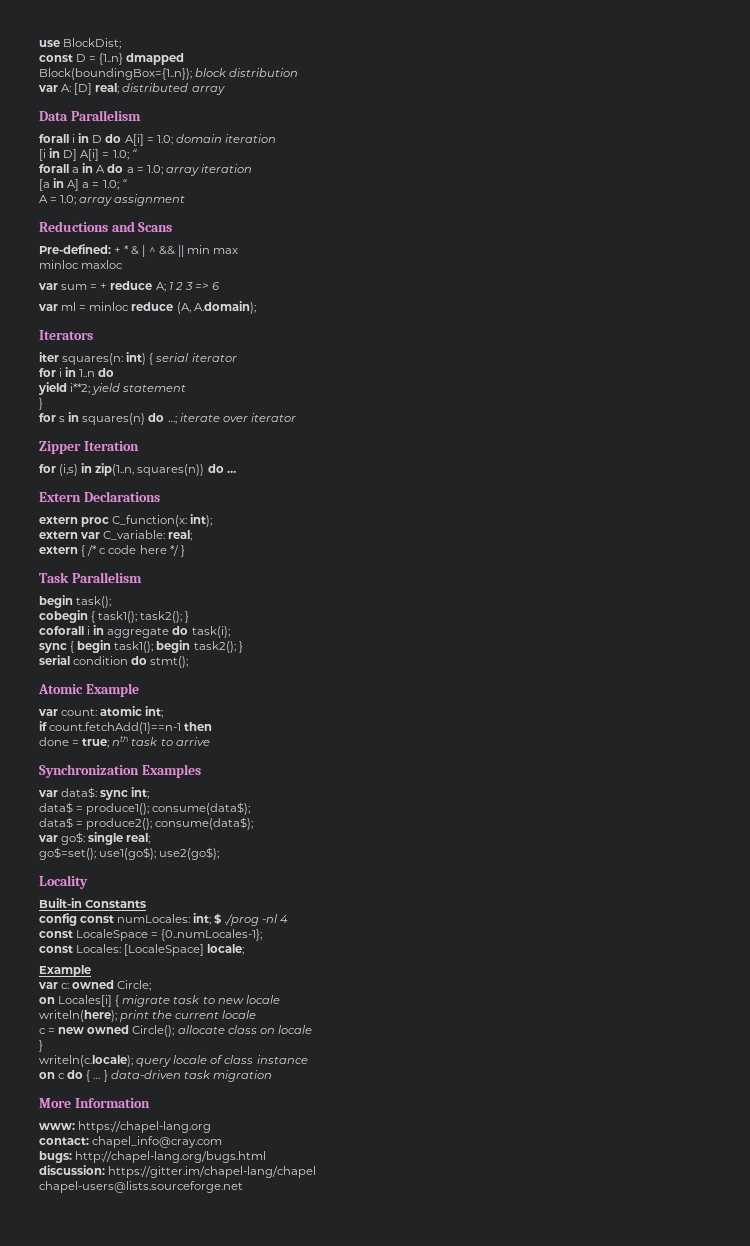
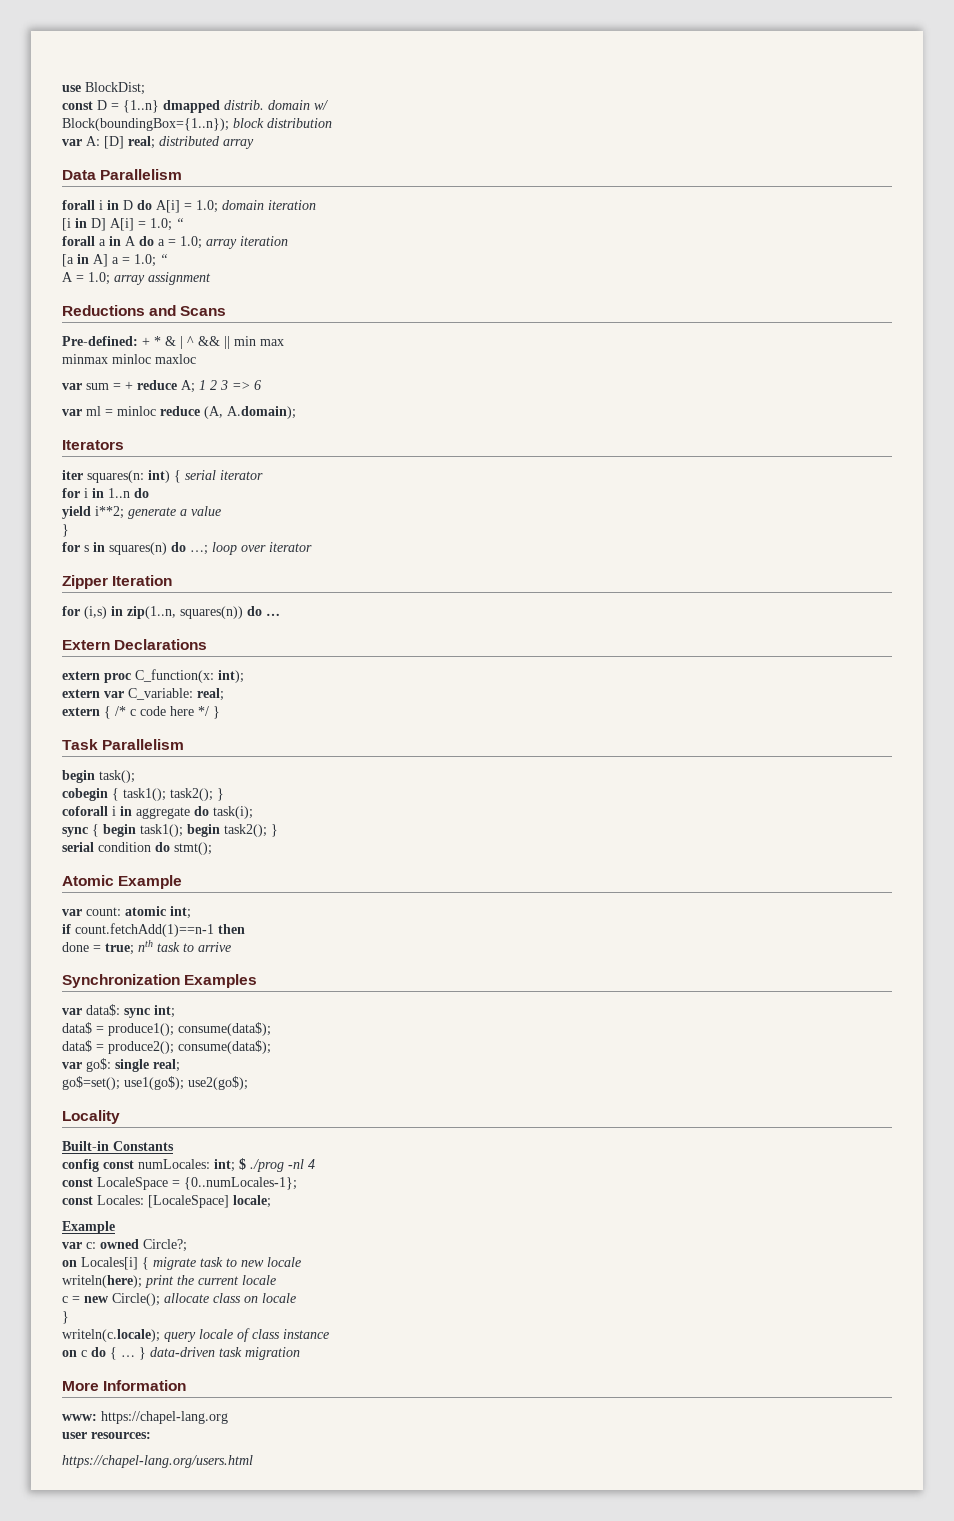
- const D = {1..n} dmapped
+ const D = {1..n} dmapped distrib. domain w/
- minloc maxloc
+ minmax minloc maxloc
- yield i**2; yield statement
+ yield i**2; generate a value
- for s in squares(n) do …; iterate over iterator
+ for s in squares(n) do …; loop over iterator
- var c: owned Circle;
+ var c: owned Circle?;
- c = new owned Circle(); allocate class on locale
+ c = new Circle(); allocate class on locale
- contact: chapel_info@cray.com
- bugs: http://chapel-lang.org/bugs.html
- discussion: https://gitter.im/chapel-lang/chapel
- chapel-users@lists.sourceforge.net
+ user resources:
+ https://chapel-lang.org/users.html

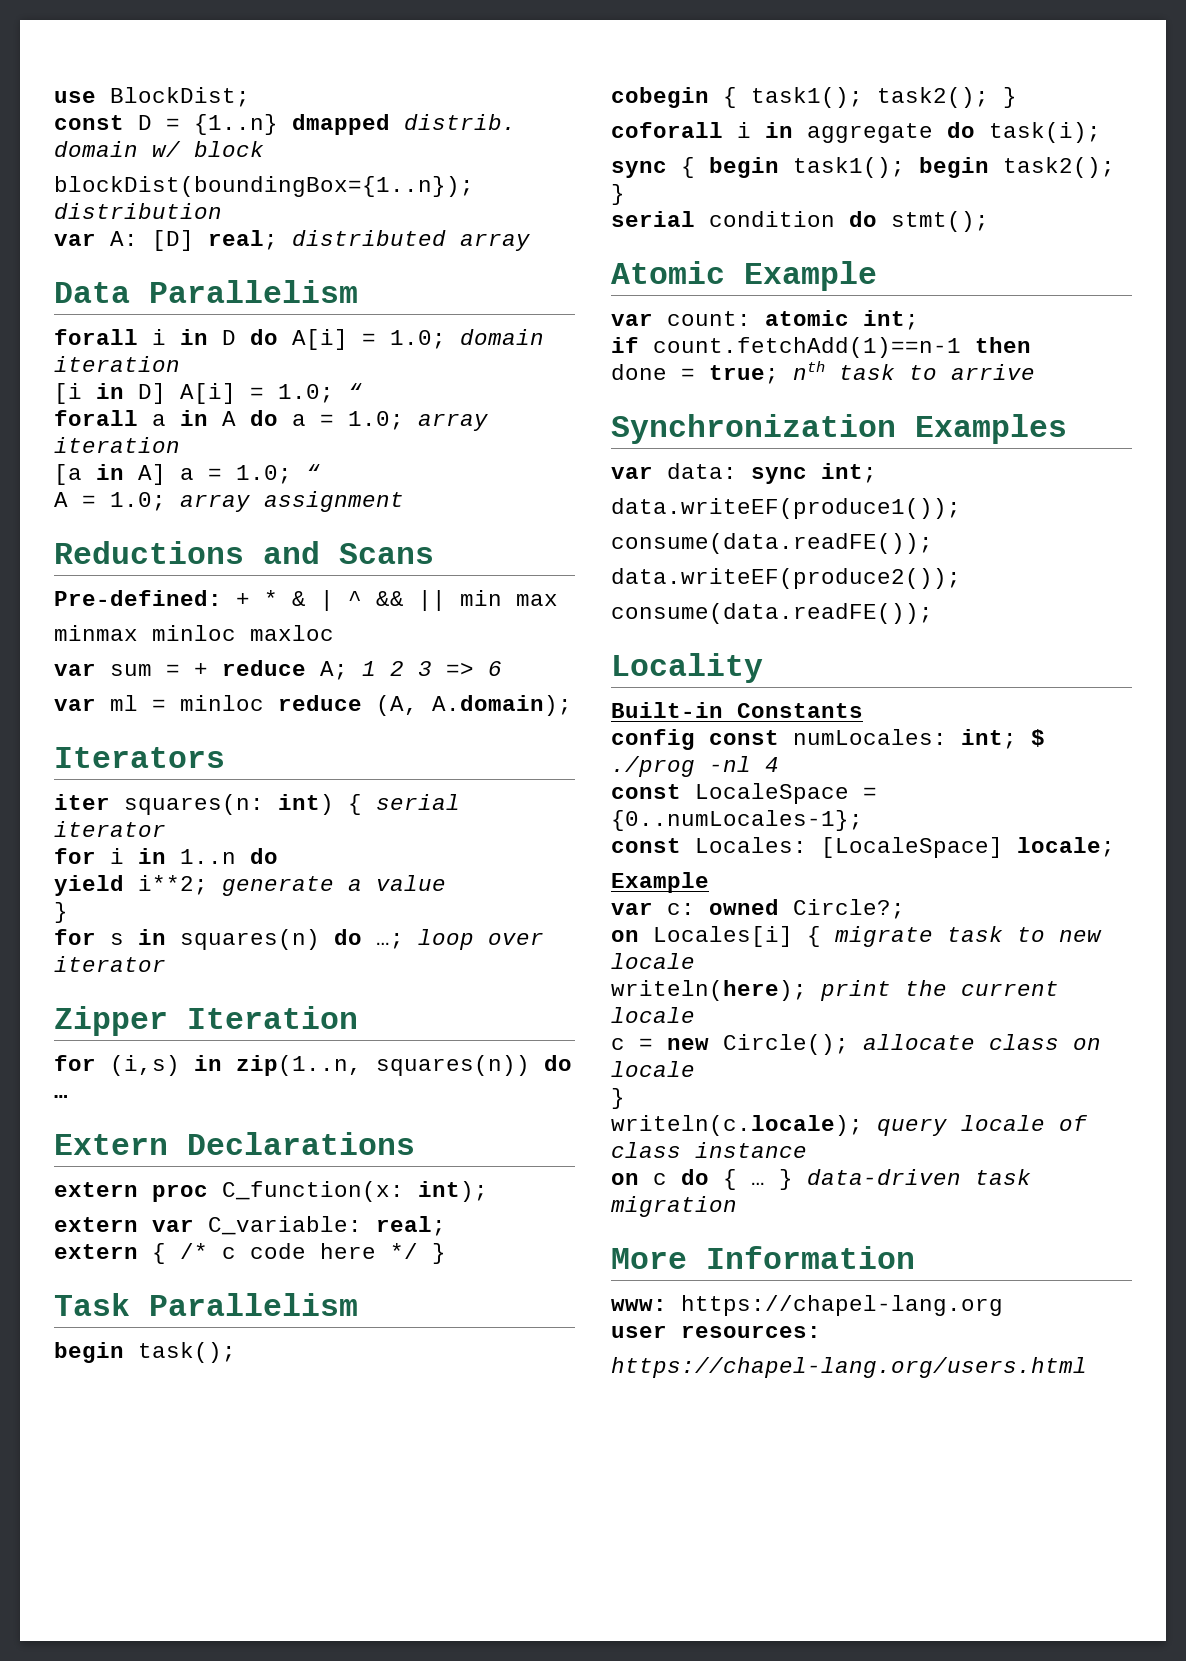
- const D = {1..n} dmapped distrib. domain w/
- Block(boundingBox={1..n}); block distribution
+ const D = {1..n} dmapped distrib. domain w/ block
+ blockDist(boundingBox={1..n}); distribution
- var data$: sync int;
+ var data: sync int;
- data$ = produce1(); consume(data$);
- data$ = produce2(); consume(data$);
- var go$: single real;
- go$=set(); use1(go$); use2(go$);
+ data.writeEF(produce1());
+ consume(data.readFE());
+ data.writeEF(produce2());
+ consume(data.readFE());

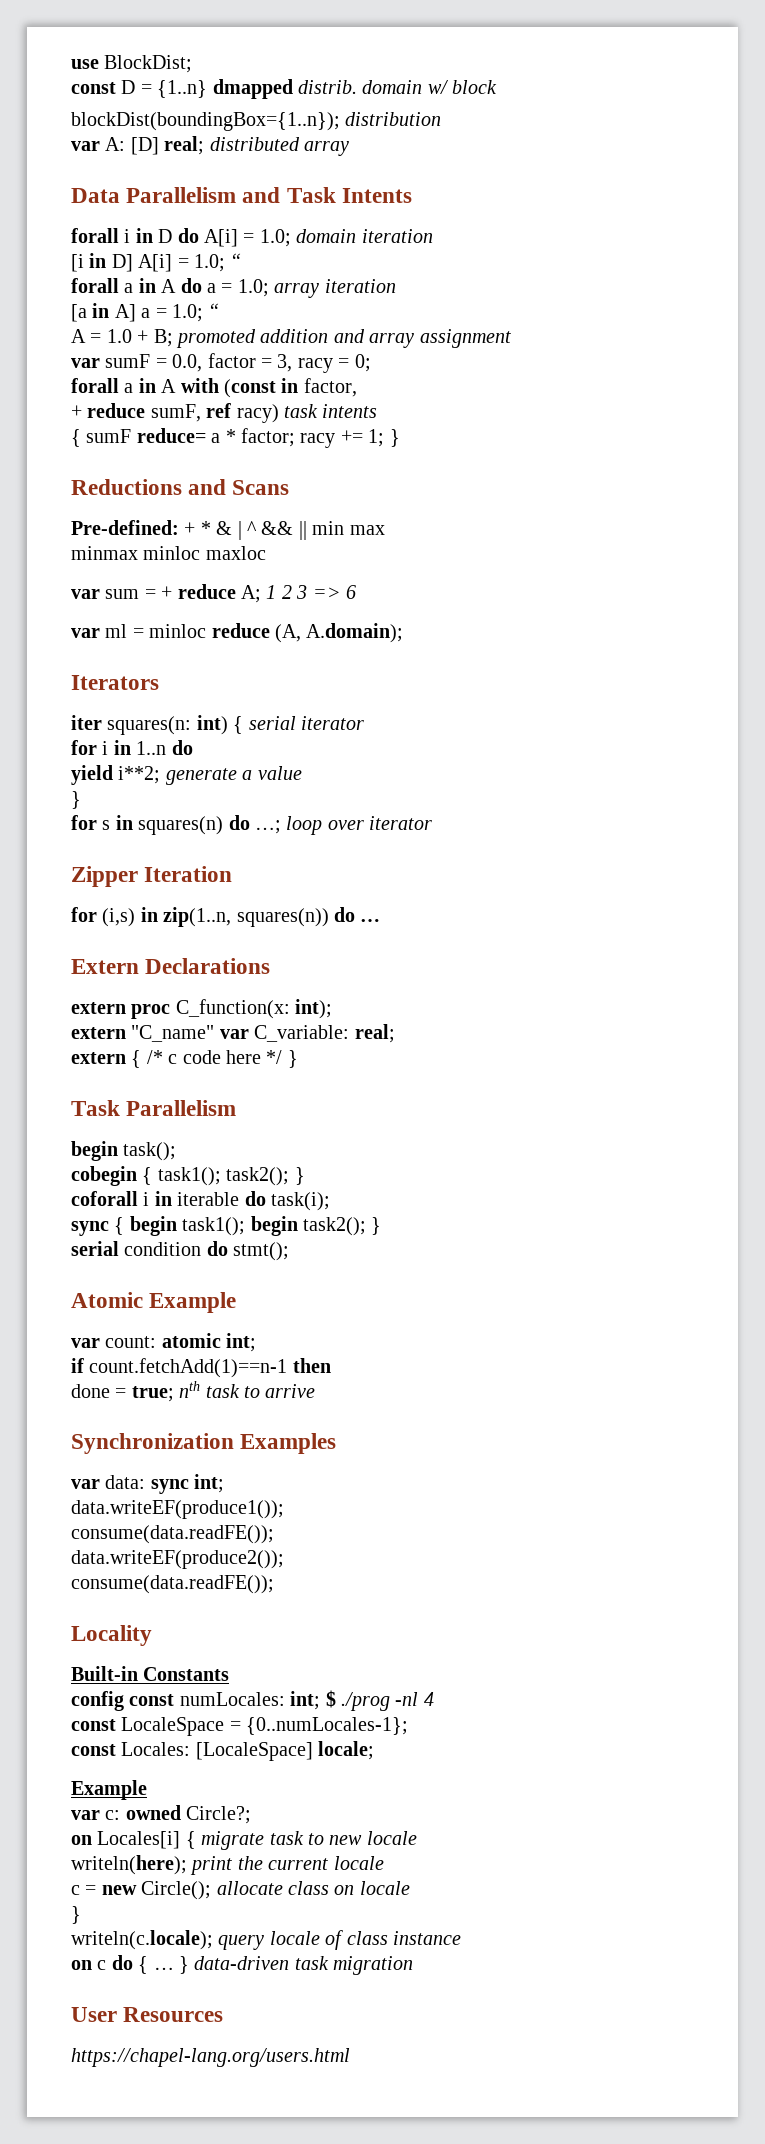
- Data Parallelism
+ Data Parallelism and Task Intents
- A = 1.0; array assignment
+ A = 1.0 + B; promoted addition and array assignment
+ var sumF = 0.0, factor = 3, racy = 0;
+ forall a in A with (const in factor,
+ + reduce sumF, ref racy) task intents
+ { sumF reduce= a * factor; racy += 1; }
- extern var C_variable: real;
+ extern "C_name" var C_variable: real;
- coforall i in aggregate do task(i);
+ coforall i in iterable do task(i);
- More Information
- www: https://chapel-lang.org
- user resources:
+ User Resources

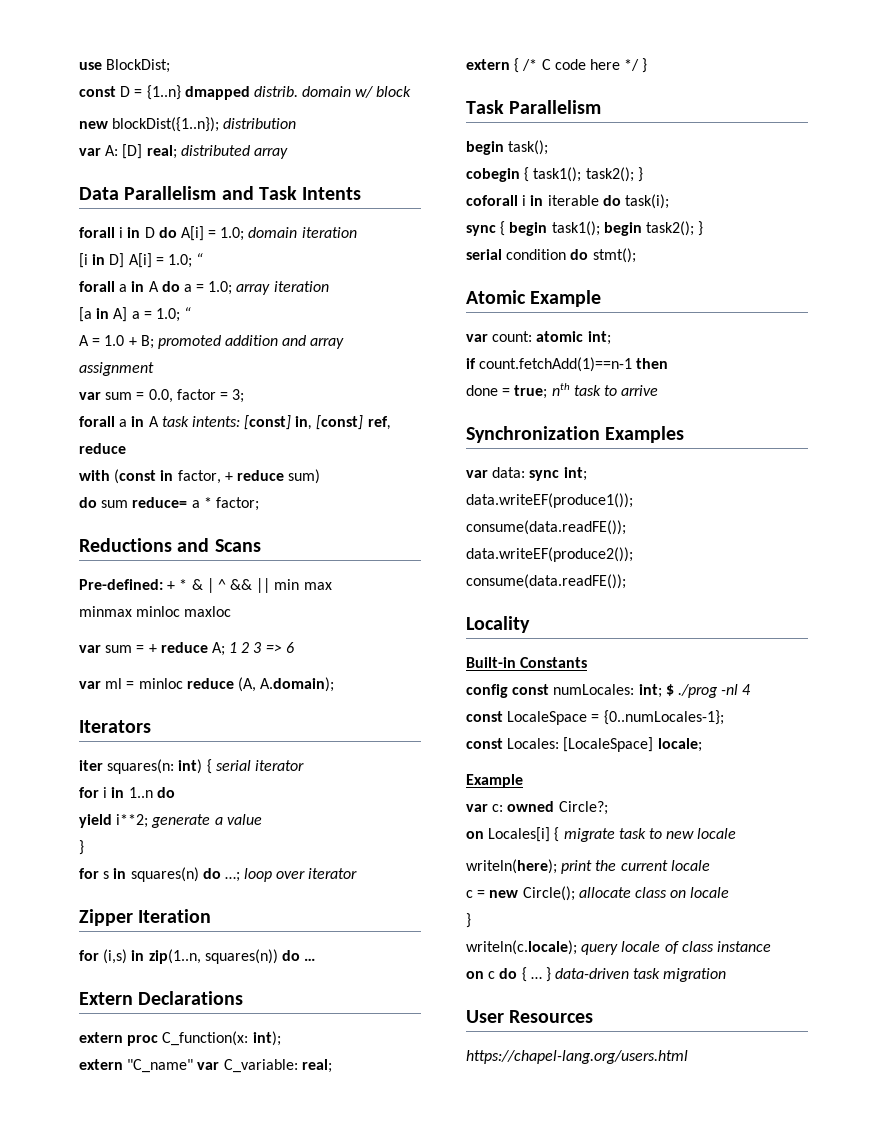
- blockDist(boundingBox={1..n}); distribution
+ new blockDist({1..n}); distribution
- var sumF = 0.0, factor = 3, racy = 0;
- forall a in A with (const in factor,
- + reduce sumF, ref racy) task intents
- { sumF reduce= a * factor; racy += 1; }
+ var sum = 0.0, factor = 3;
+ forall a in A task intents: [const] in, [const] ref, reduce
+ with (const in factor, + reduce sum)
+ do sum reduce= a * factor;
- extern { /* c code here */ }
+ extern { /* C code here */ }

